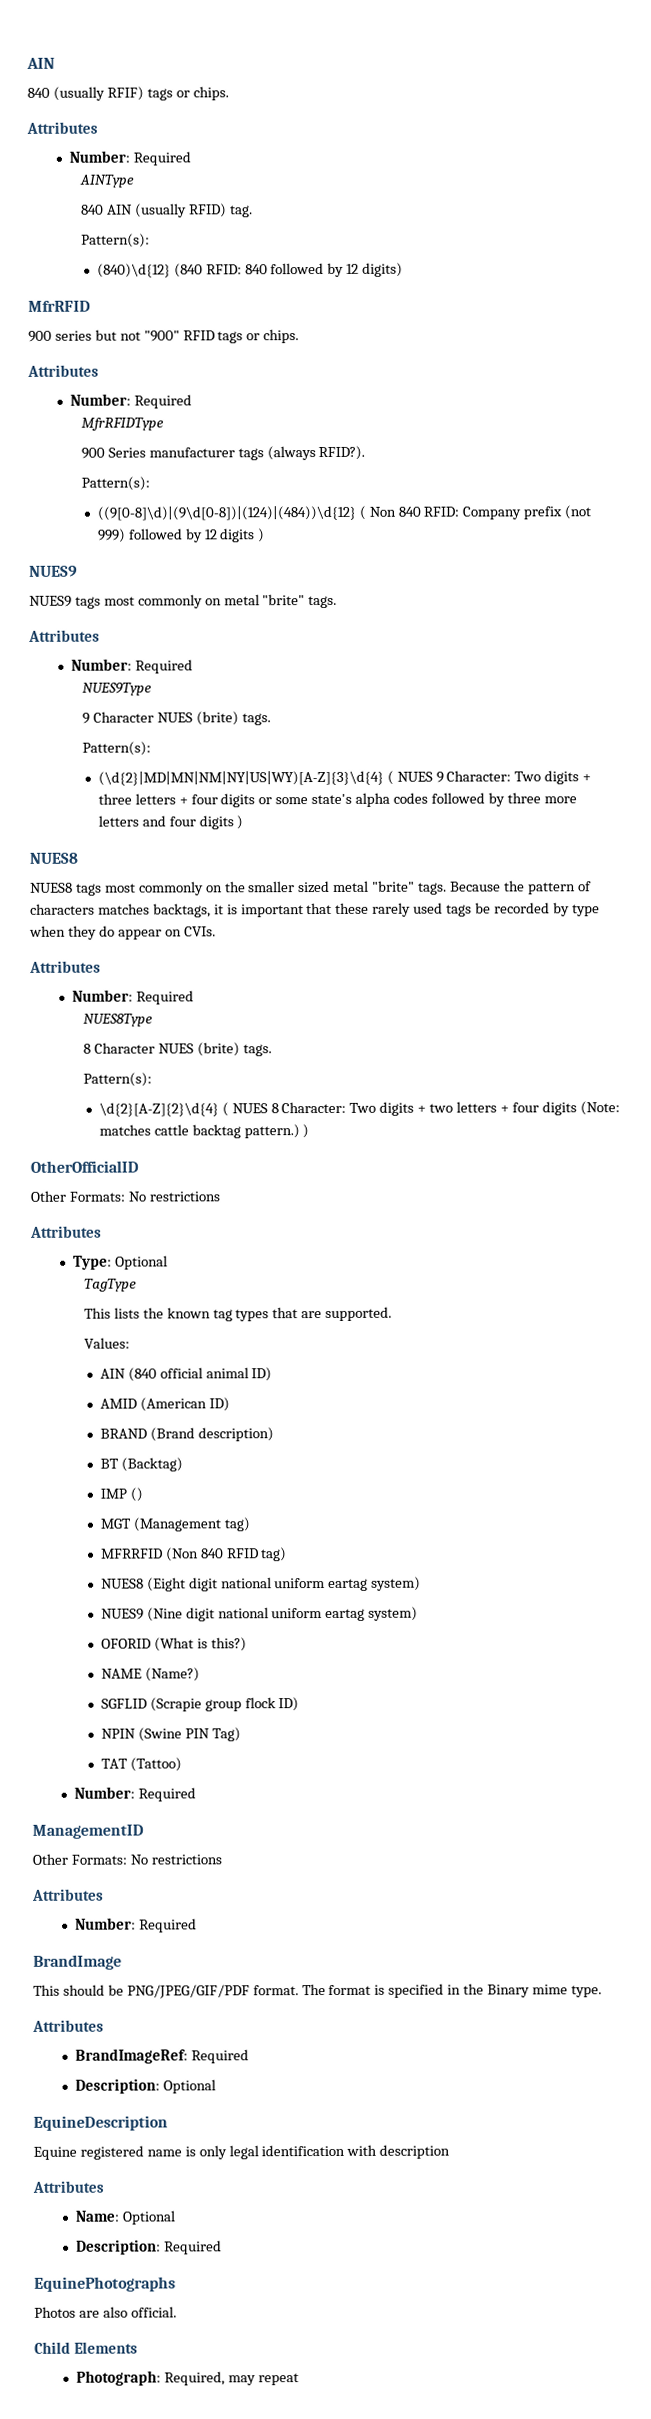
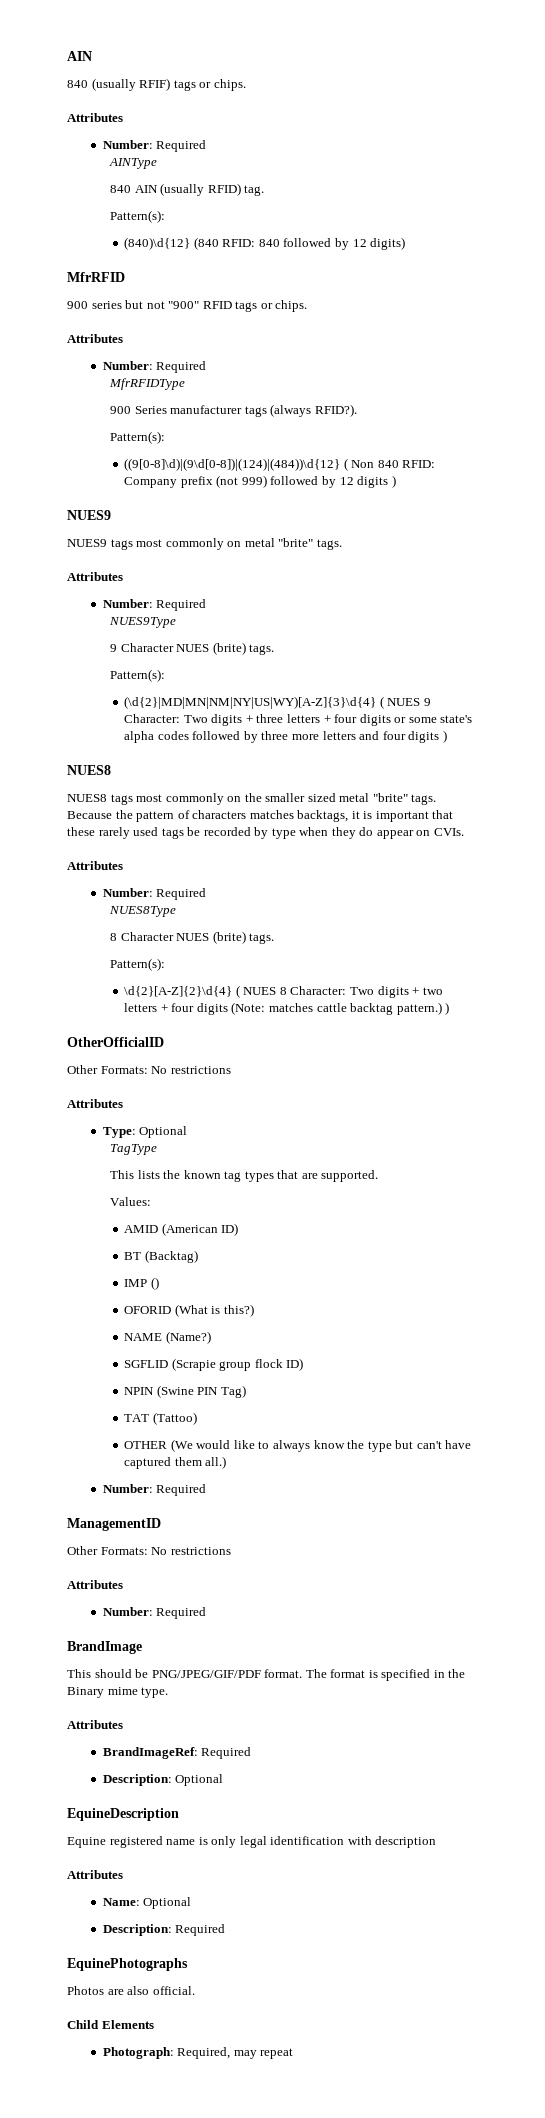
- AIN (840 official animal ID)
- BRAND (Brand description)
- MGT (Management tag)
- MFRRFID (Non 840 RFID tag)
- NUES8 (Eight digit national uniform eartag system)
- NUES9 (Nine digit national uniform eartag system)
+ OTHER (We would like to always know the type but can't have captured them all.)

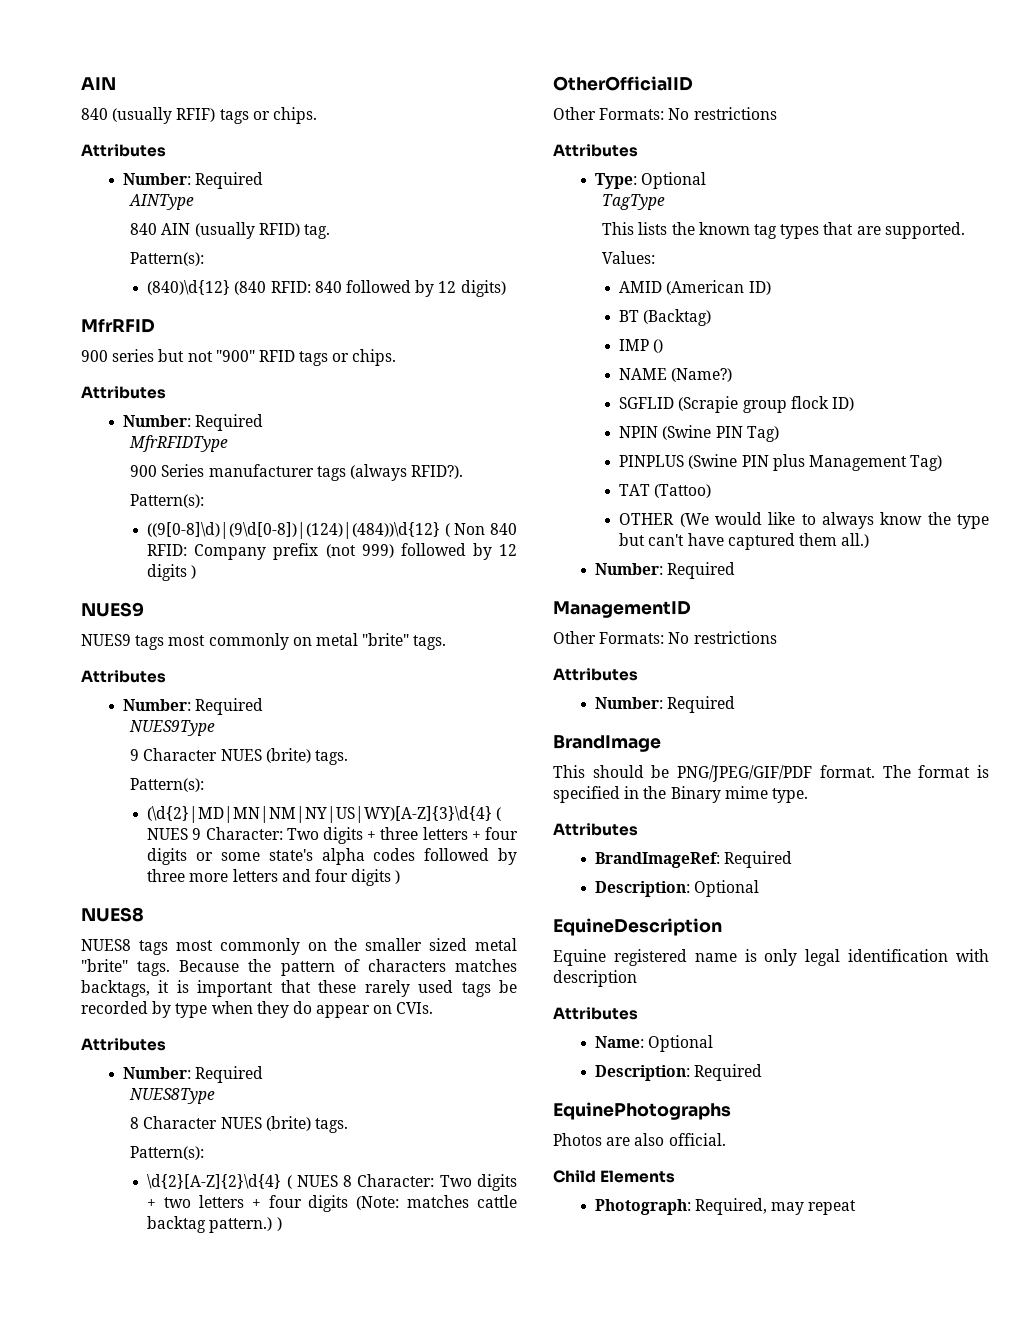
- OFORID (What is this?)
+ PINPLUS (Swine PIN plus Management Tag)

